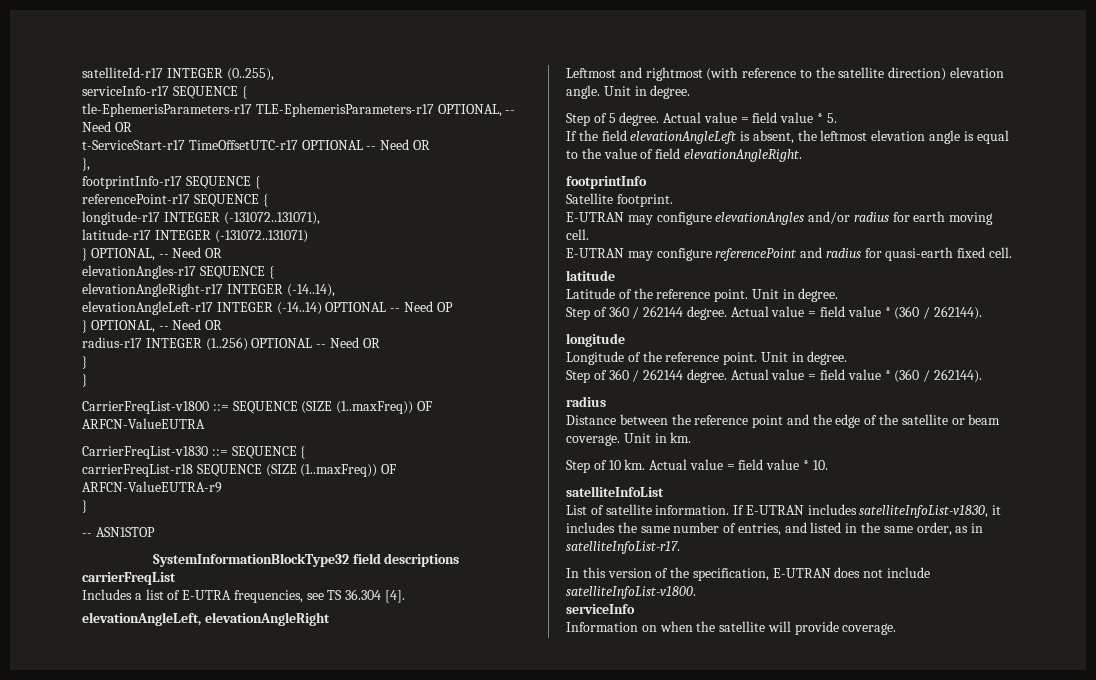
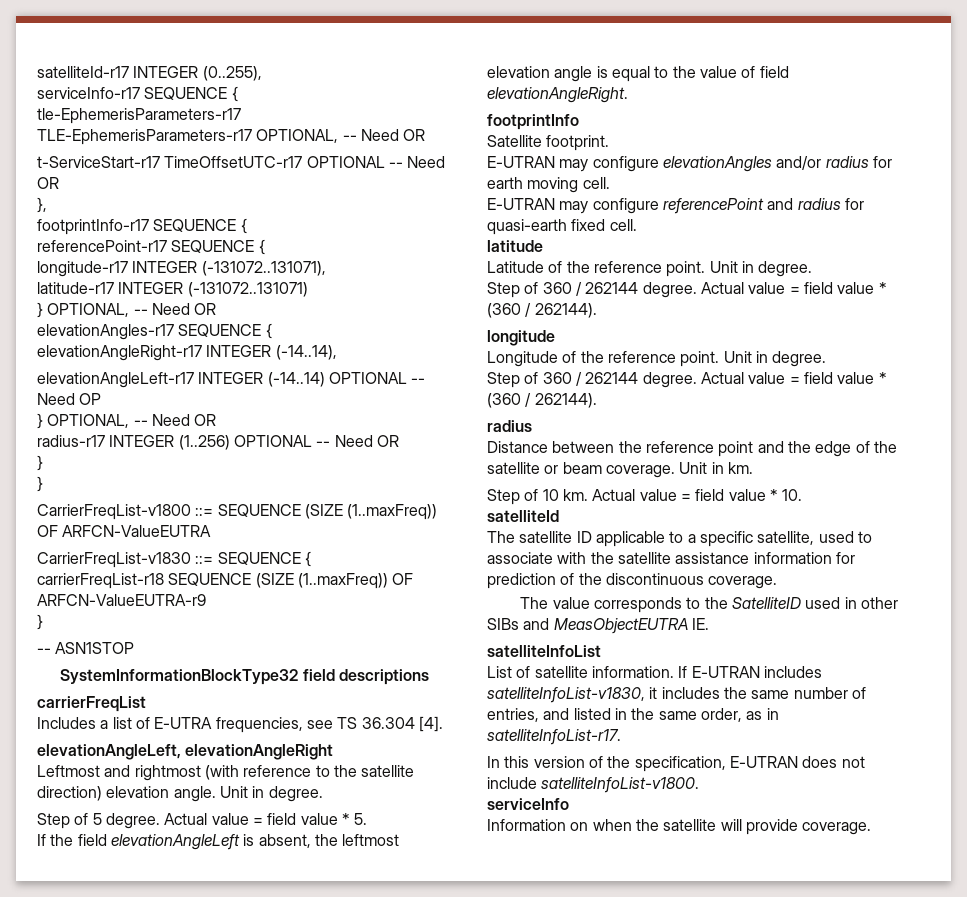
+ satelliteId
+ The satellite ID applicable to a specific satellite, used to associate with the satellite assistance information for prediction of the discontinuous coverage.
+ The value corresponds to the SatelliteID used in other SIBs and MeasObjectEUTRA IE.

